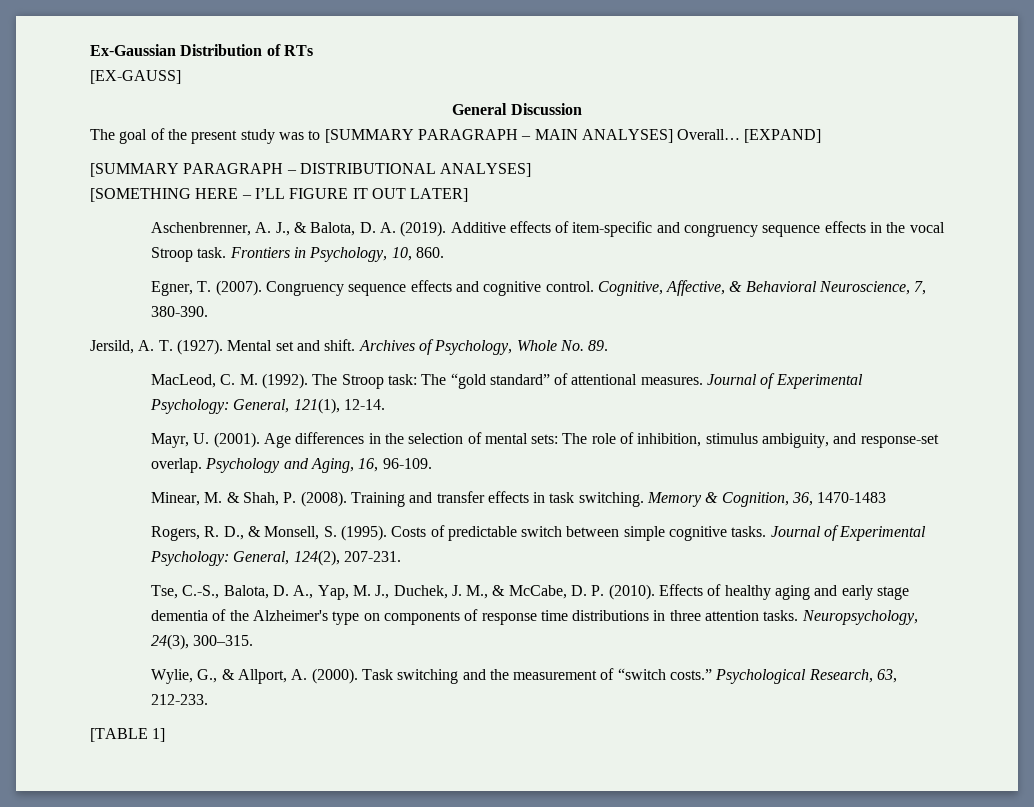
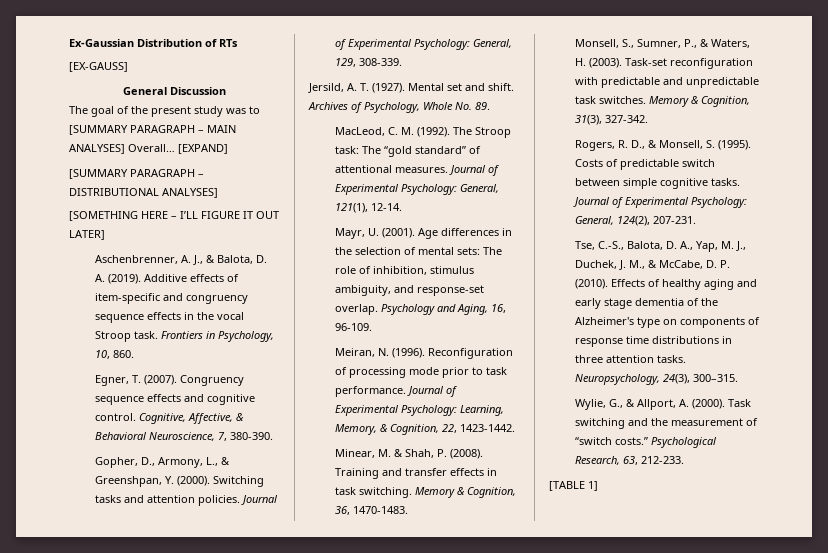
+ Gopher, D., Armony, L., & Greenshpan, Y. (2000). Switching tasks and attention policies. Journal of Experimental Psychology: General, 129, 308-339.
+ Meiran, N. (1996). Reconfiguration of processing mode prior to task performance. Journal of Experimental Psychology: Learning, Memory, & Cognition, 22, 1423-1442.
- Memory & Cognition, 36, 1470-1483
+ Memory & Cognition, 36, 1470-1483.
+ Monsell, S., Sumner, P., & Waters, H. (2003). Task-set reconfiguration with predictable and unpredictable task switches. Memory & Cognition, 31(3), 327-342.

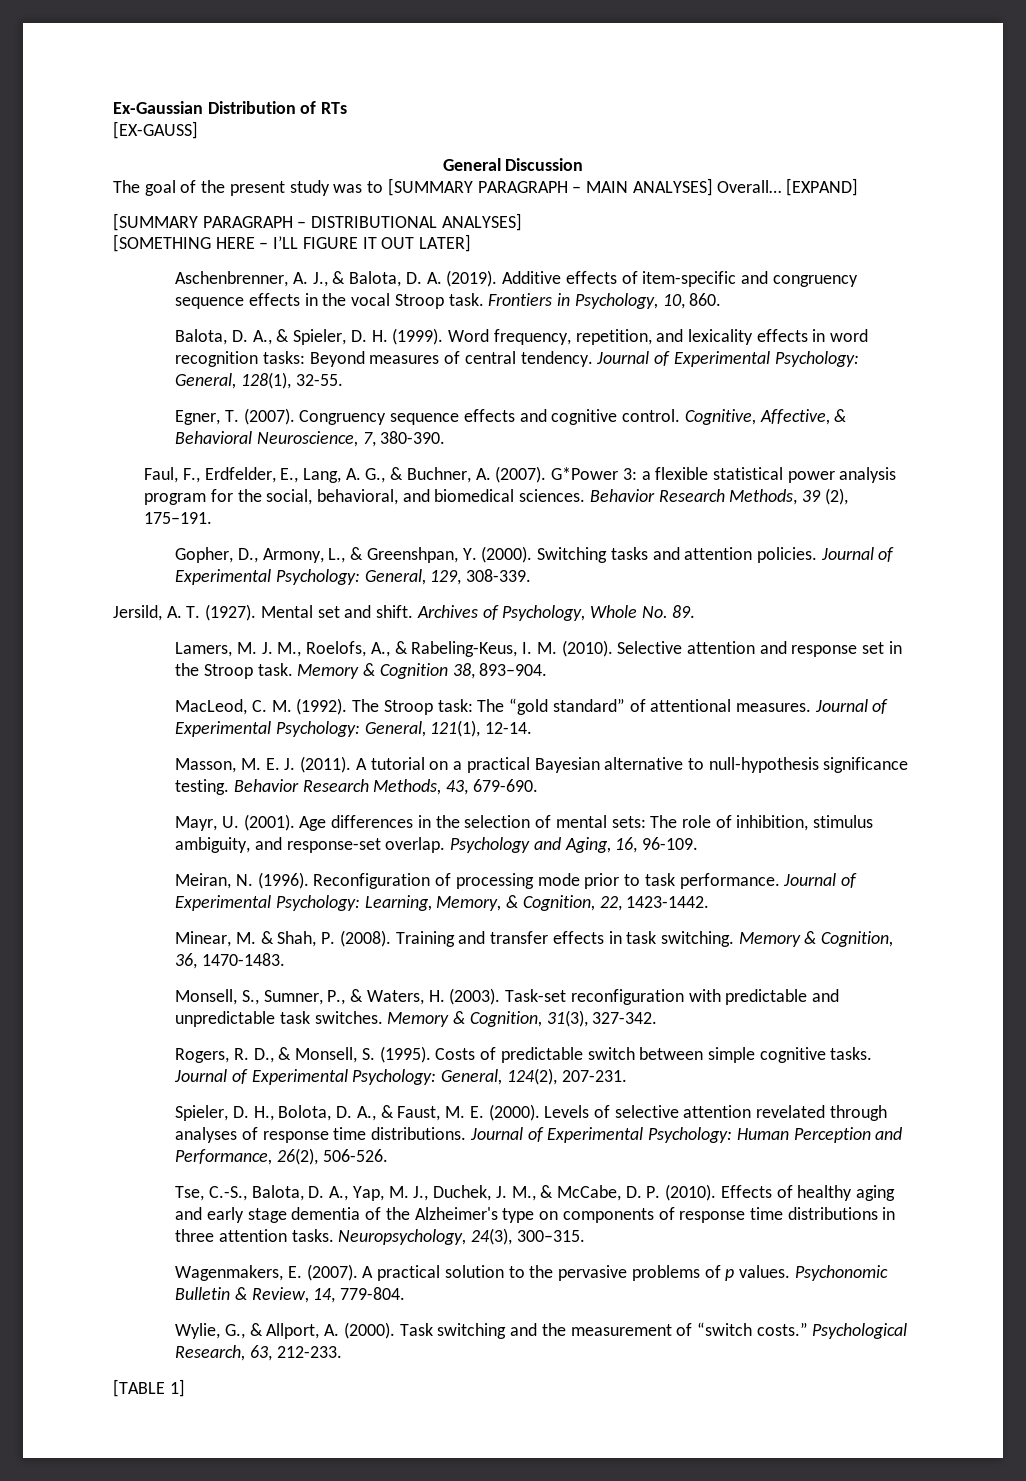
+ Balota, D. A., & Spieler, D. H. (1999). Word frequency, repetition, and lexicality effects in word recognition tasks: Beyond measures of central tendency. Journal of Experimental Psychology: General, 128(1), 32-55.
+ Faul, F., Erdfelder, E., Lang, A. G., & Buchner, A. (2007). G*Power 3: a flexible statistical power analysis program for the social, behavioral, and biomedical sciences. Behavior Research Methods, 39 (2), 175–191.
+ Lamers, M. J. M., Roelofs, A., & Rabeling-Keus, I. M. (2010). Selective attention and response set in the Stroop task. Memory & Cognition 38, 893–904.
+ Masson, M. E. J. (2011). A tutorial on a practical Bayesian alternative to null-hypothesis significance testing. Behavior Research Methods, 43, 679-690.
+ Spieler, D. H., Bolota, D. A., & Faust, M. E. (2000). Levels of selective attention revelated through analyses of response time distributions. Journal of Experimental Psychology: Human Perception and Performance, 26(2), 506-526.
+ Wagenmakers, E. (2007). A practical solution to the pervasive problems of p values. Psychonomic Bulletin & Review, 14, 779-804.

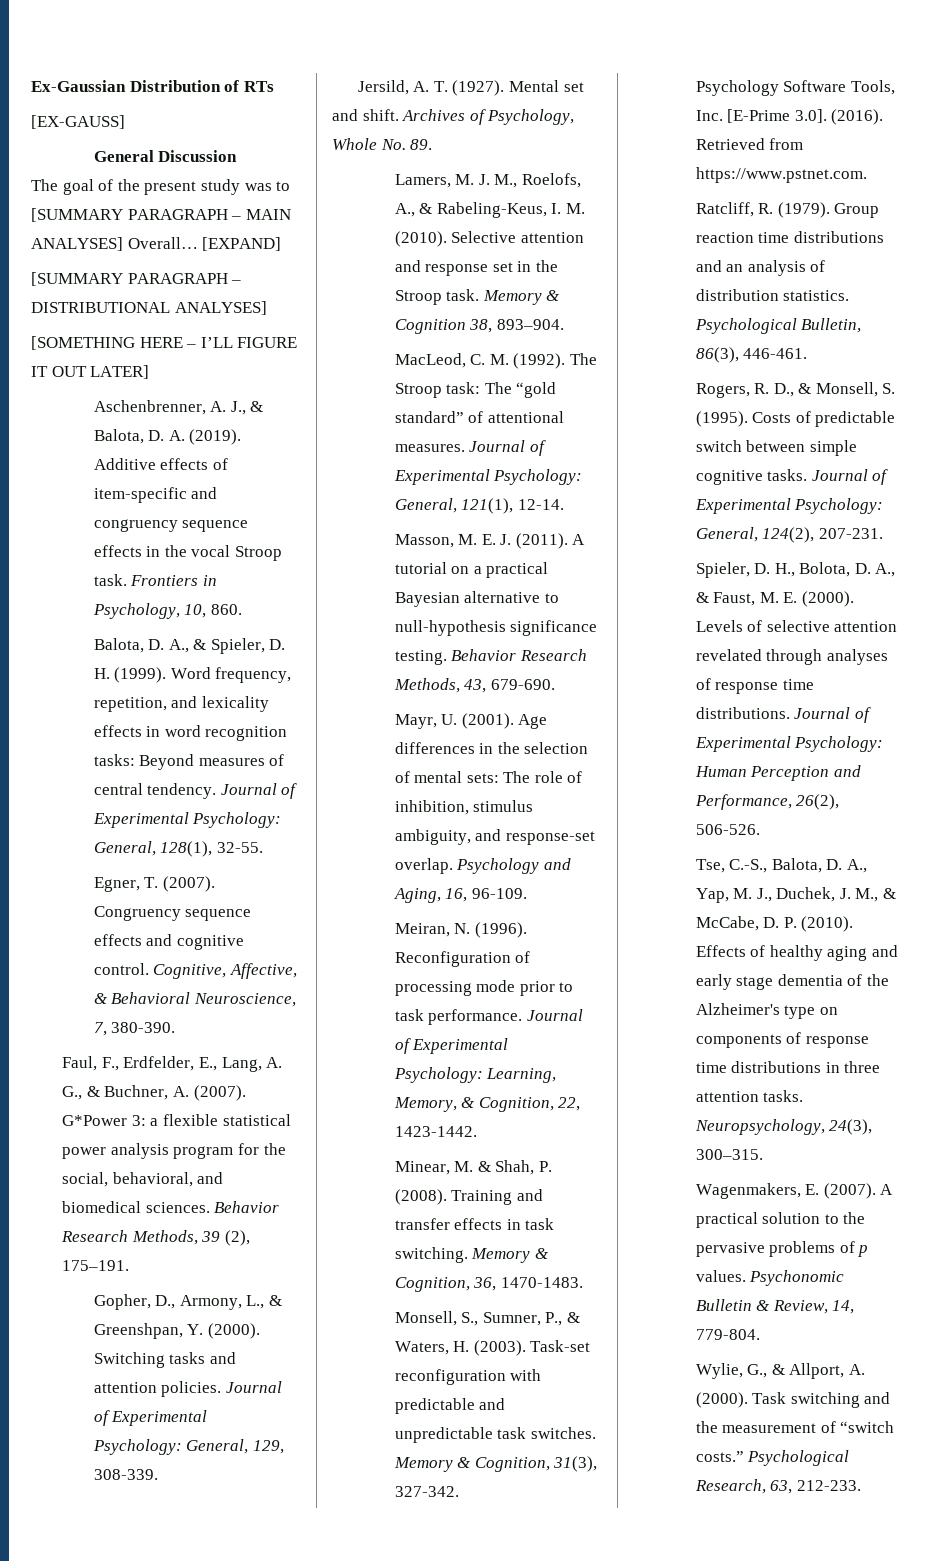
+ Psychology Software Tools, Inc. [E-Prime 3.0]. (2016). Retrieved from https://www.pstnet.com.
+ Ratcliff, R. (1979). Group reaction time distributions and an analysis of distribution statistics. Psychological Bulletin, 86(3), 446-461.
- [TABLE 1]

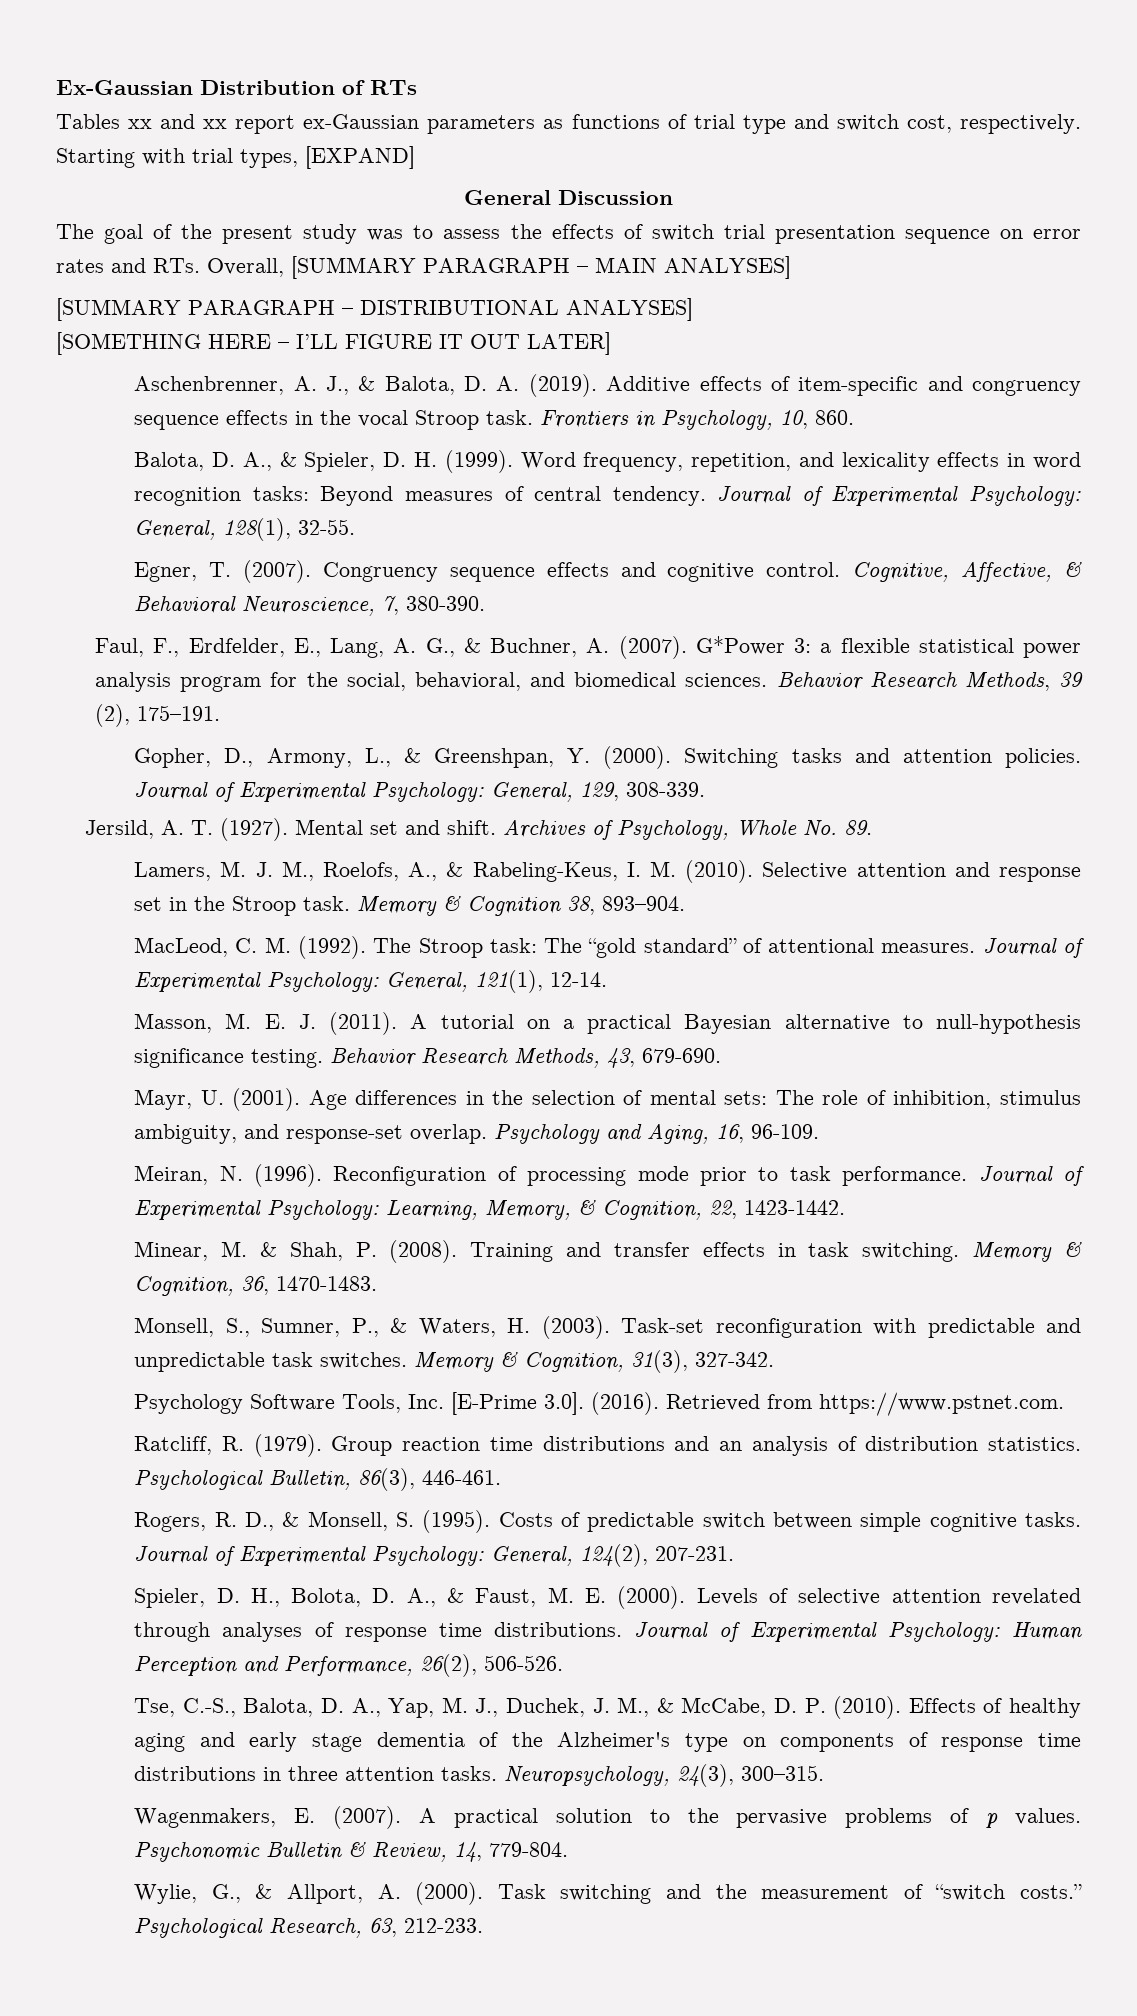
- [EX-GAUSS]
+ Tables xx and xx report ex-Gaussian parameters as functions of trial type and switch cost, respectively. Starting with trial types, [EXPAND]
- The goal of the present study was to [SUMMARY PARAGRAPH – MAIN ANALYSES] Overall… [EXPAND]
+ The goal of the present study was to assess the effects of switch trial presentation sequence on error rates and RTs. Overall, [SUMMARY PARAGRAPH – MAIN ANALYSES]

